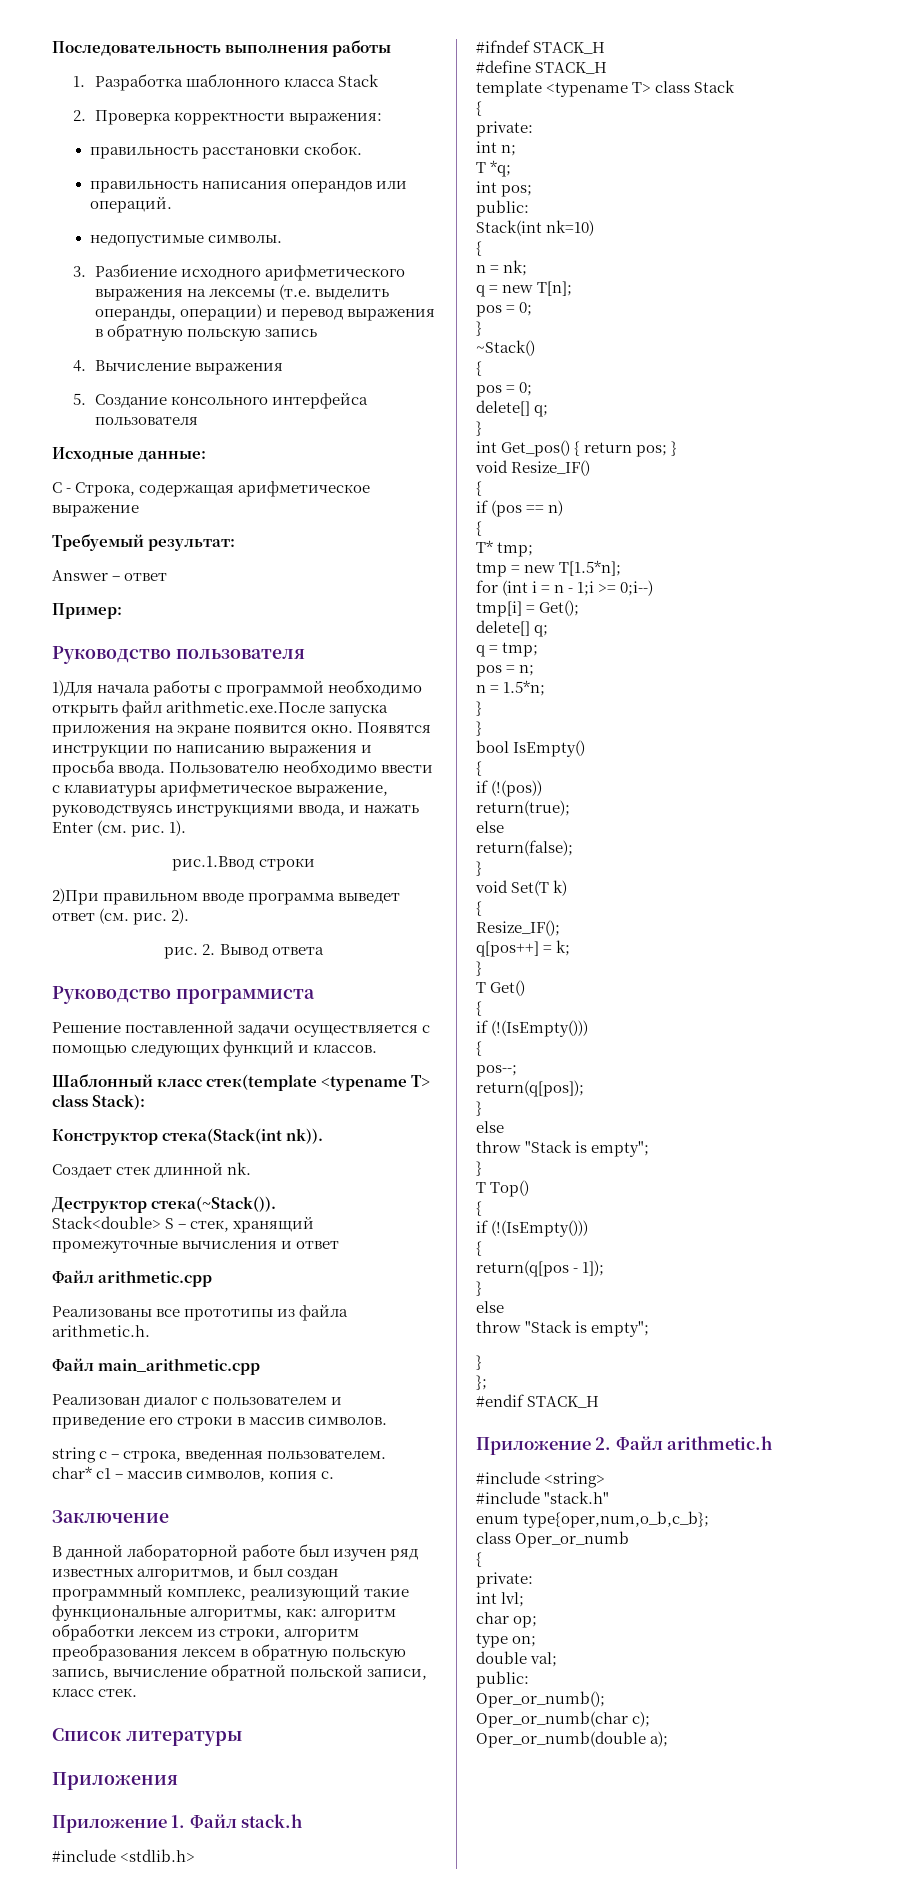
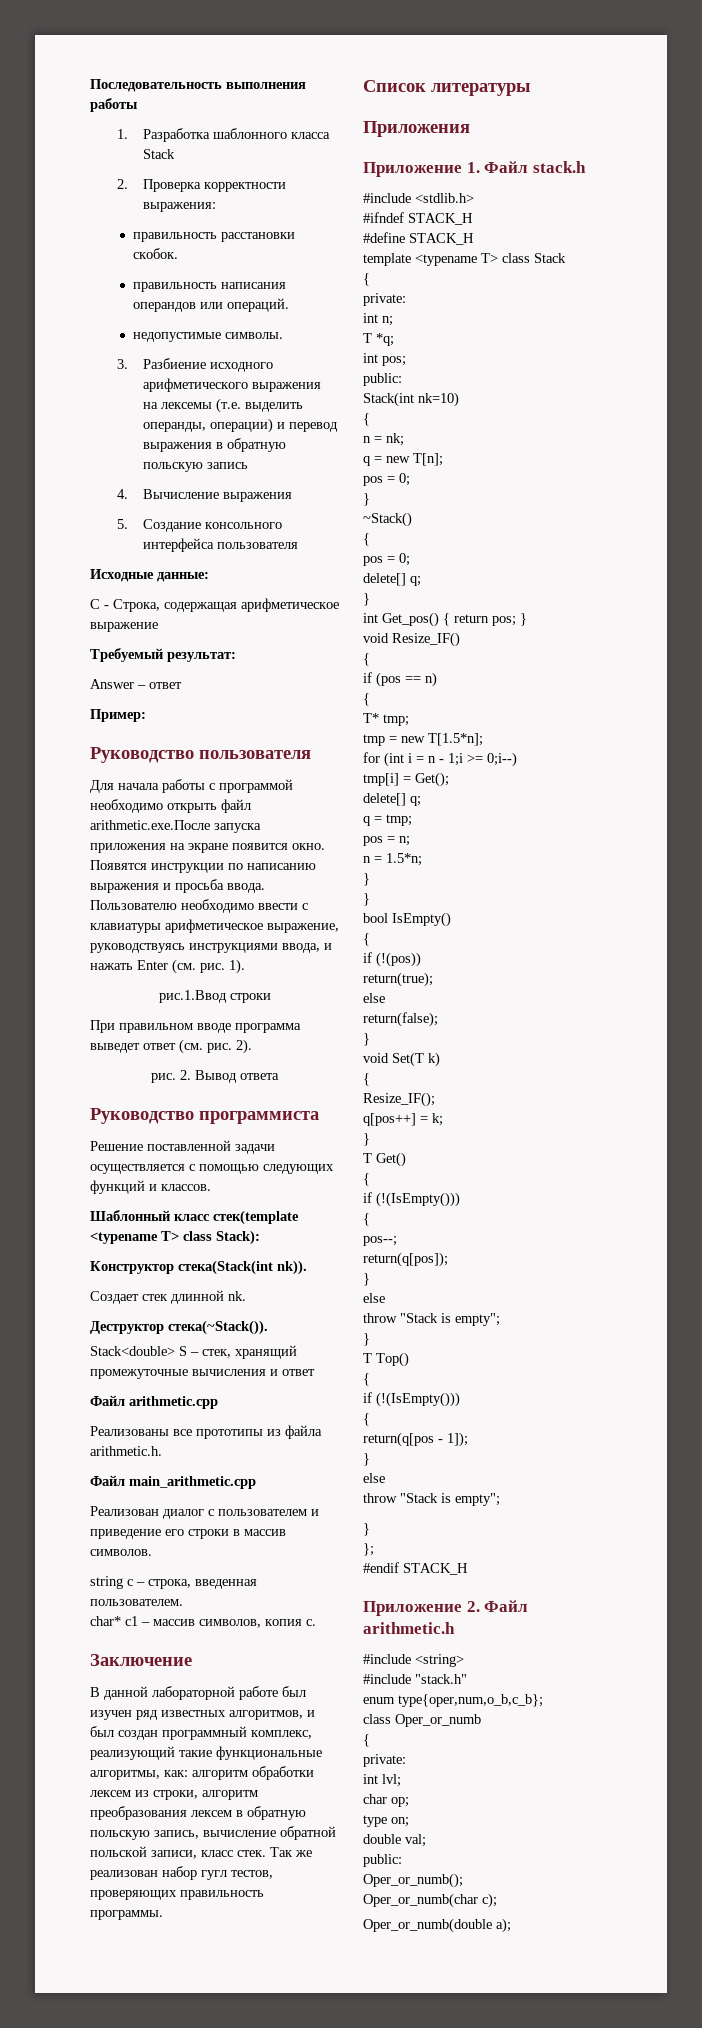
- 1)Для начала работы с программой необходимо открыть файл arithmetic.exe.После запуска приложения на экране появится окно.
+ Для начала работы с программой необходимо открыть файл arithmetic.exe.После запуска приложения на экране появится окно.
- 2)При правильном вводе программа выведет ответ (см. рис.
+ При правильном вводе программа выведет ответ (см. рис.
+ Так же реализован набор гугл тестов, проверяющих правильность программы.

